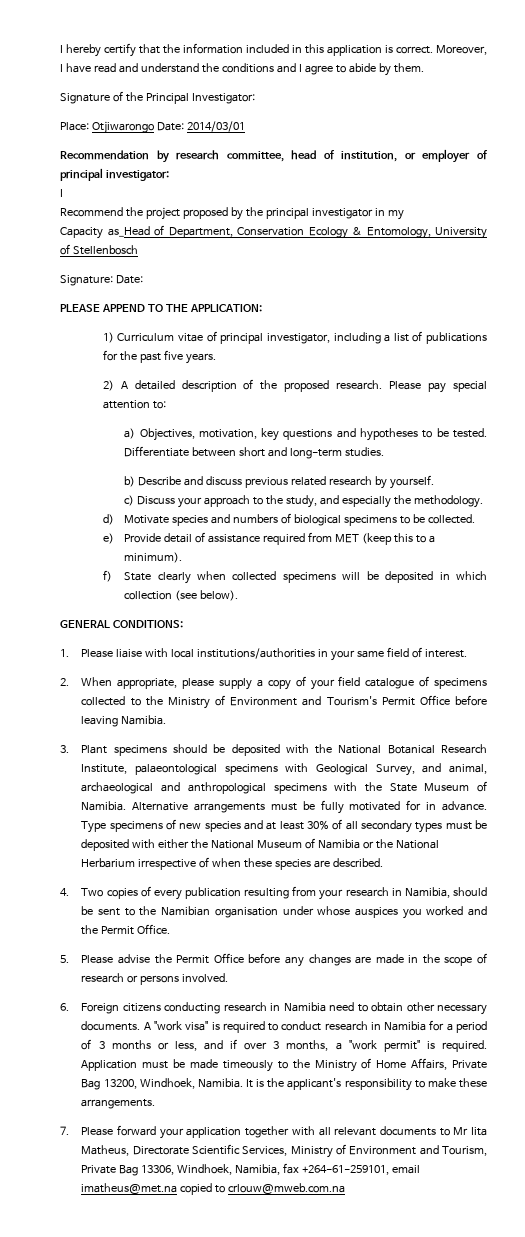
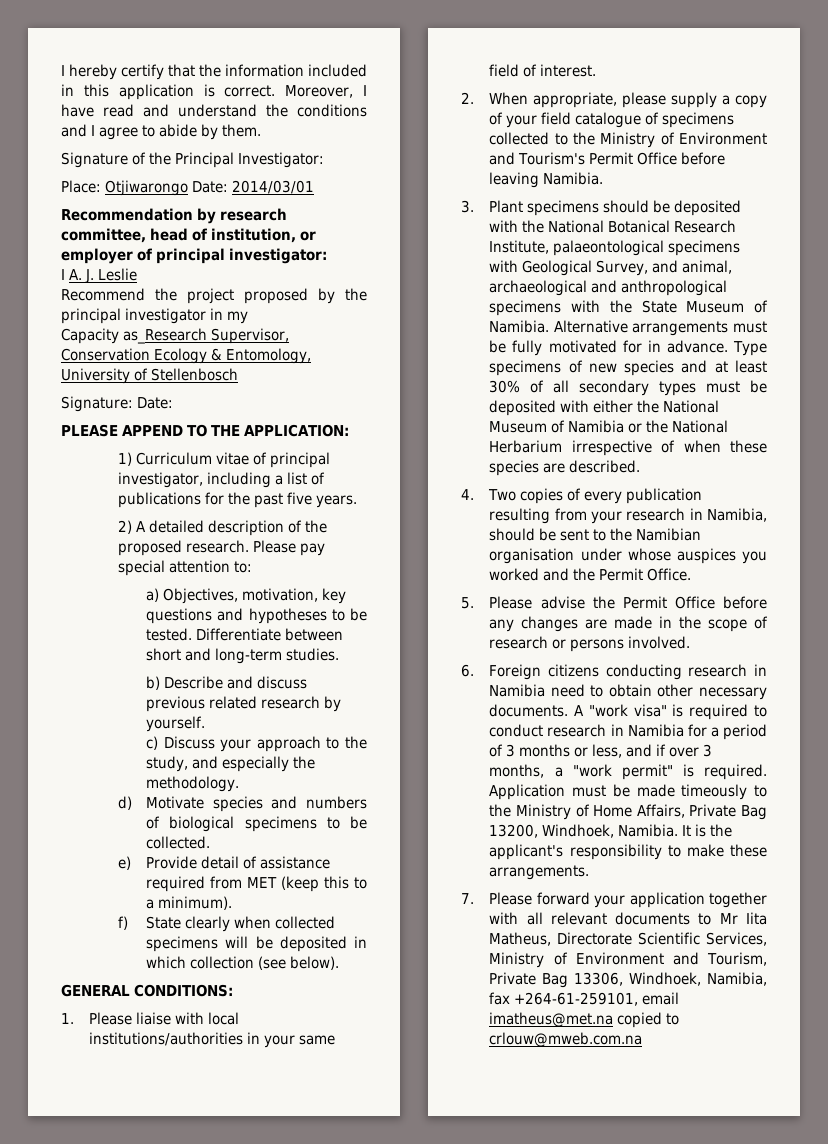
  Recommendation by research committee, head of institution, or employer of principal investigator:
- I
+ I A. J. Leslie
- Capacity as_Head of Department, Conservation Ecology & Entomology, University of Stellenbosch
+ Capacity as_Research Supervisor, Conservation Ecology & Entomology, University of Stellenbosch

